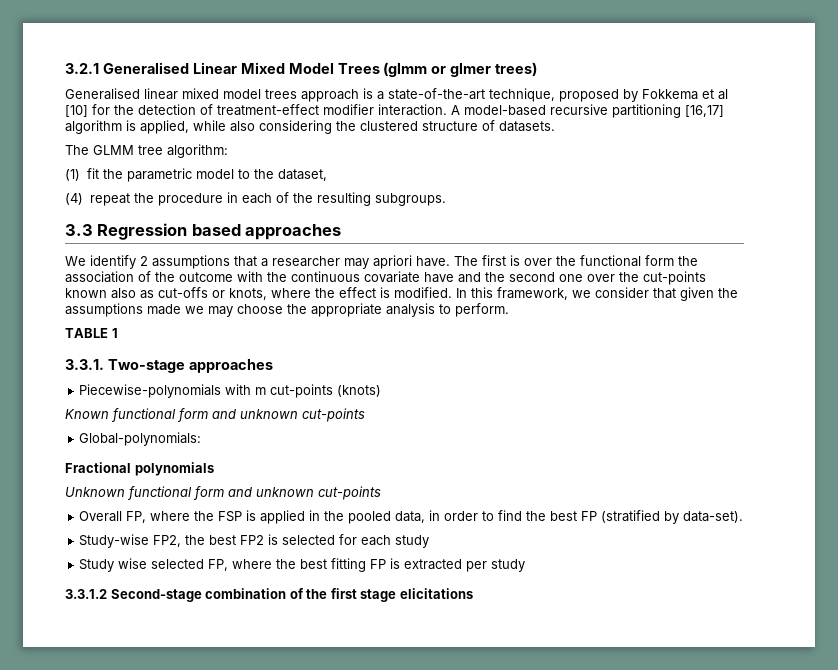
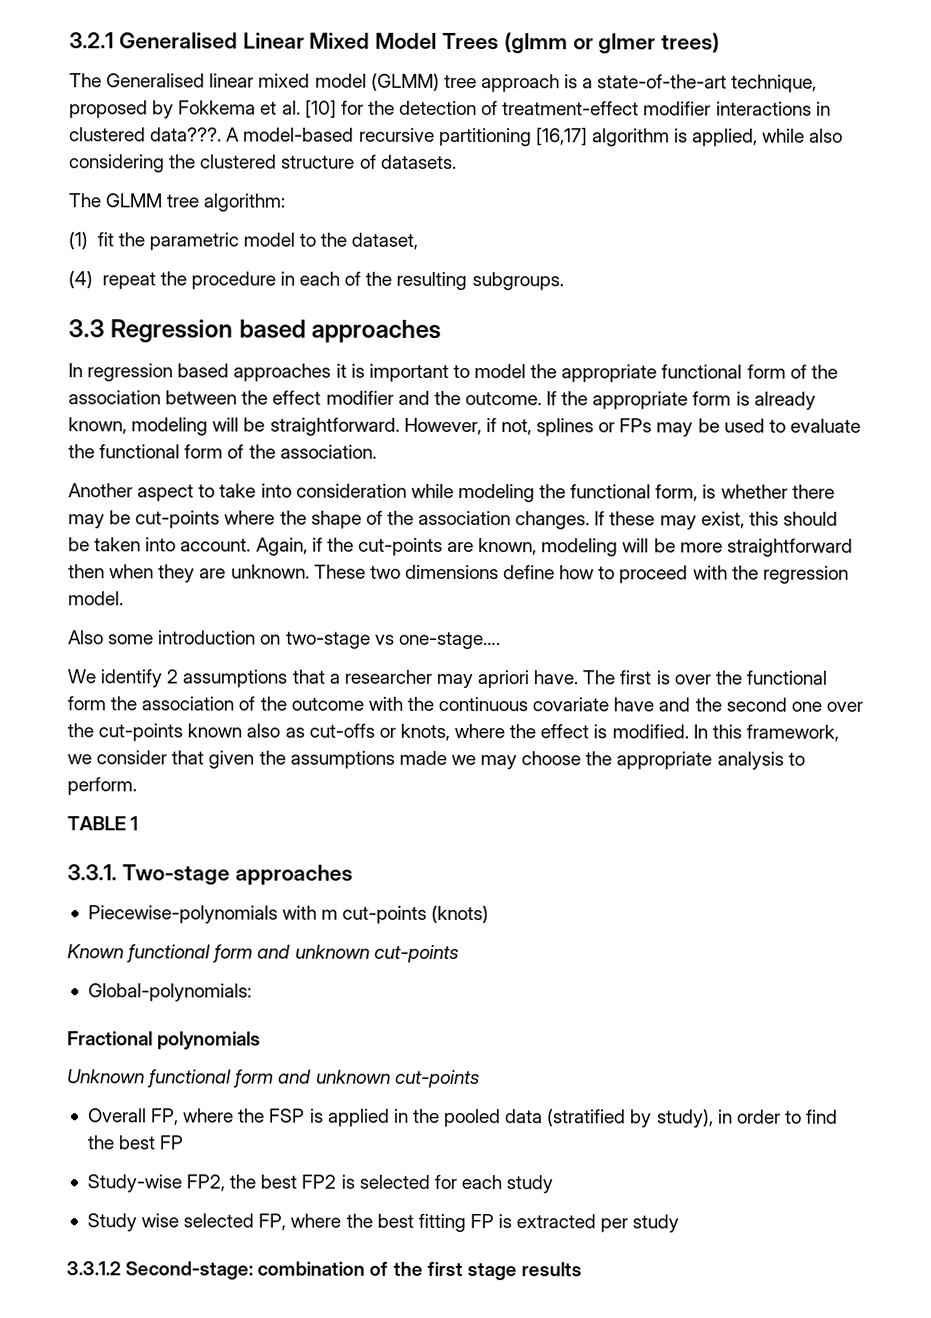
- Generalised linear mixed model trees approach is a state-of-the-art technique, proposed by Fokkema et al [10] for the detection of treatment-effect modifier interaction.
+ The Generalised linear mixed model (GLMM) tree approach is a state-of-the-art technique, proposed by Fokkema et al. [10] for the detection of treatment-effect modifier interactions in clustered data???.
+ In regression based approaches it is important to model the appropriate functional form of the association between the effect modifier and the outcome. If the appropriate form is already known, modeling will be straightforward. However, if not, splines or FPs may be used to evaluate the functional form of the association.
+ Another aspect to take into consideration while modeling the functional form, is whether there may be cut-points where the shape of the association changes. If these may exist, this should be taken into account. Again, if the cut-points are known, modeling will be more straightforward then when they are unknown. These two dimensions define how to proceed with the regression model.
+ Also some introduction on two-stage vs one-stage….
- Overall FP, where the FSP is applied in the pooled data, in order to find the best FP (stratified by data-set).
+ Overall FP, where the FSP is applied in the pooled data (stratified by study), in order to find the best FP
- 3.3.1.2 Second-stage combination of the first stage elicitations
+ 3.3.1.2 Second-stage: combination of the first stage results

